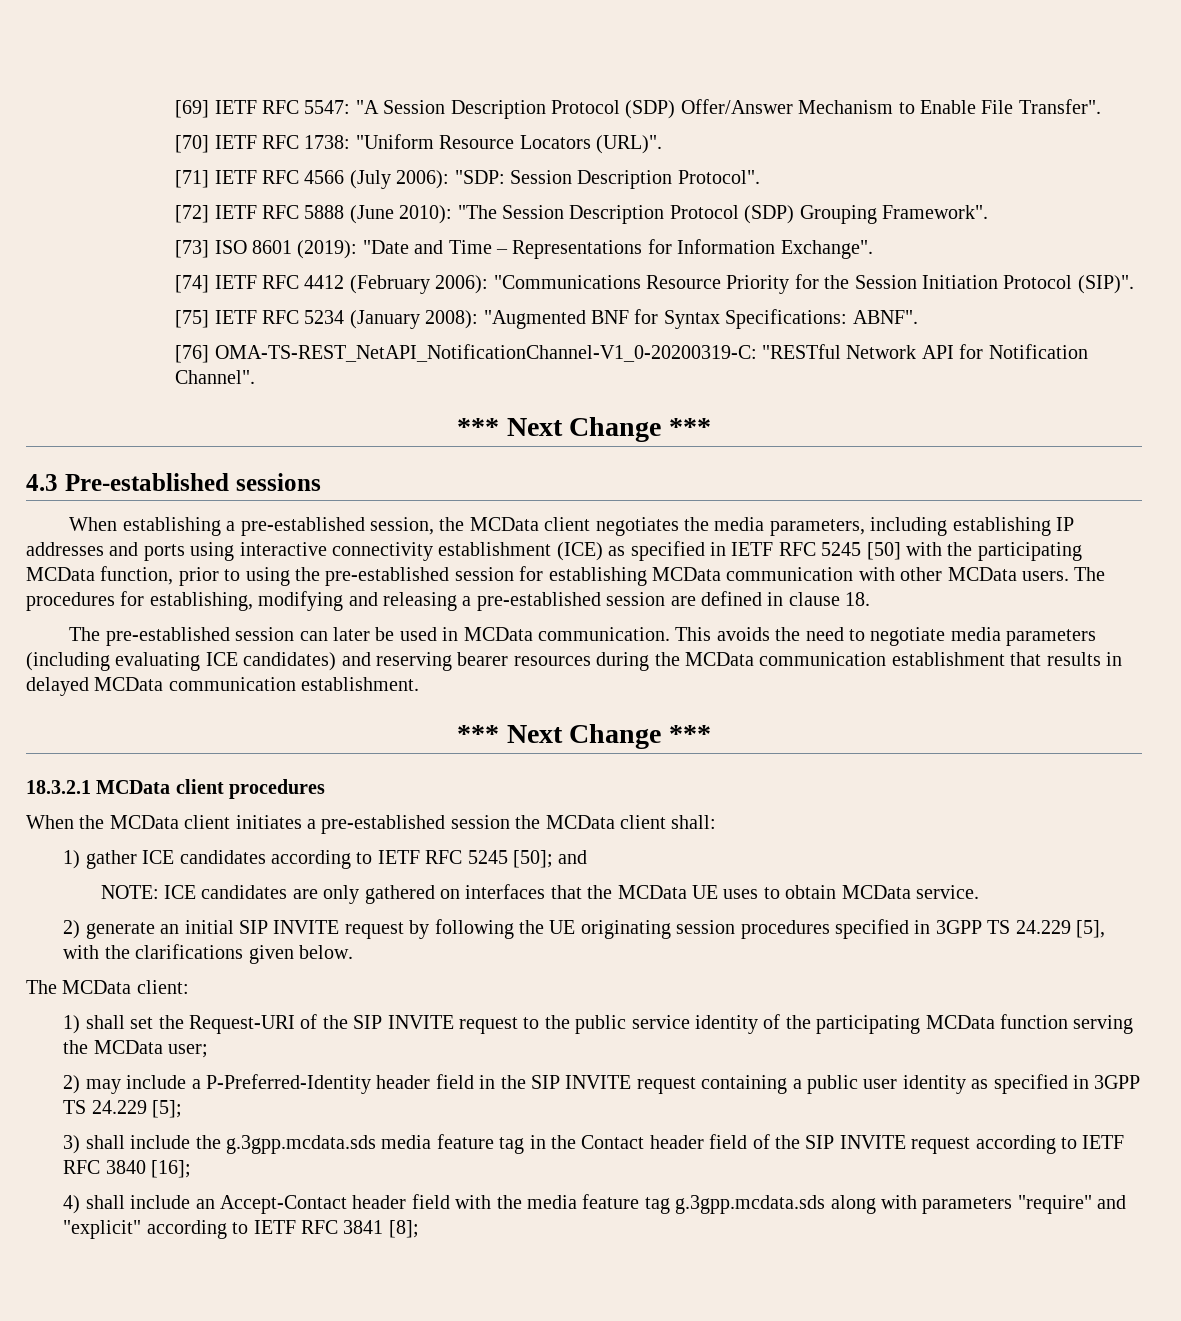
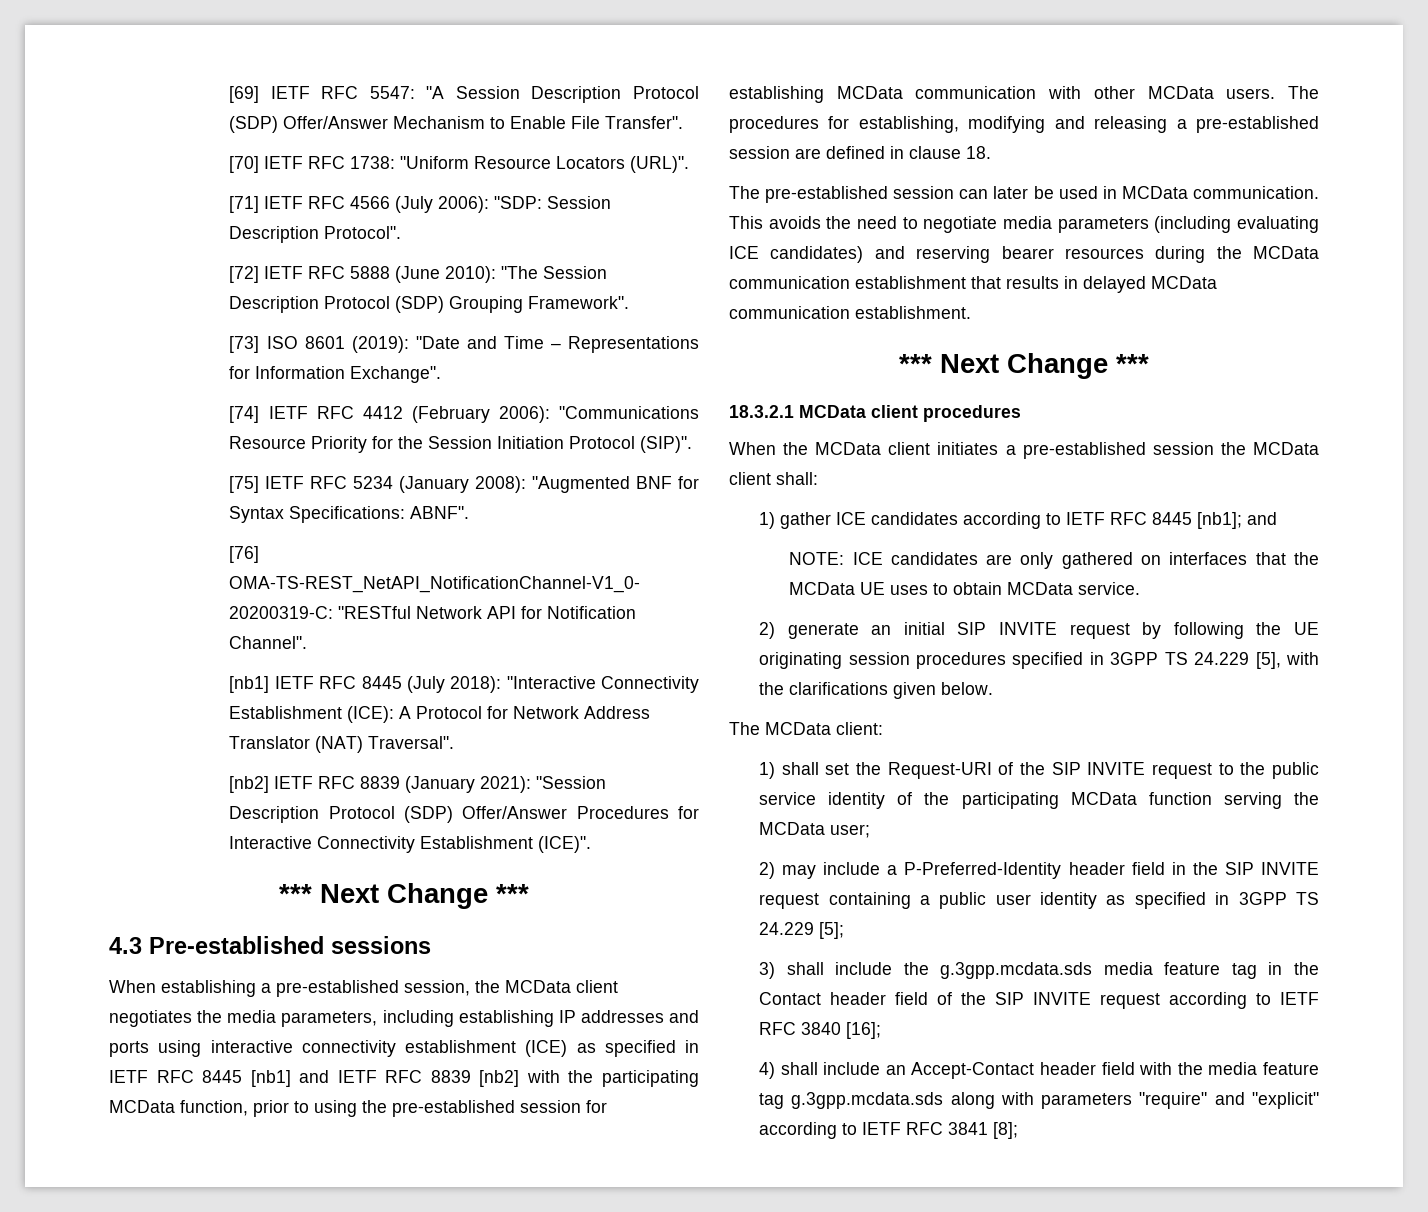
+ [nb1] IETF RFC 8445 (July 2018): "Interactive Connectivity Establishment (ICE): A Protocol for Network Address Translator (NAT) Traversal".
+ [nb2] IETF RFC 8839 (January 2021): "Session Description Protocol (SDP) Offer/Answer Procedures for Interactive Connectivity Establishment (ICE)".
- When establishing a pre-established session, the MCData client negotiates the media parameters, including establishing IP addresses and ports using interactive connectivity establishment (ICE) as specified in IETF RFC 5245 [50] with the participating MCData function, prior to using the pre-established session for establishing MCData communication with other MCData users.
+ When establishing a pre-established session, the MCData client negotiates the media parameters, including establishing IP addresses and ports using interactive connectivity establishment (ICE) as specified in IETF RFC 8445 [nb1] and IETF RFC 8839 [nb2] with the participating MCData function, prior to using the pre-established session for establishing MCData communication with other MCData users.
- 1) gather ICE candidates according to IETF RFC 5245 [50]; and
+ 1) gather ICE candidates according to IETF RFC 8445 [nb1]; and

